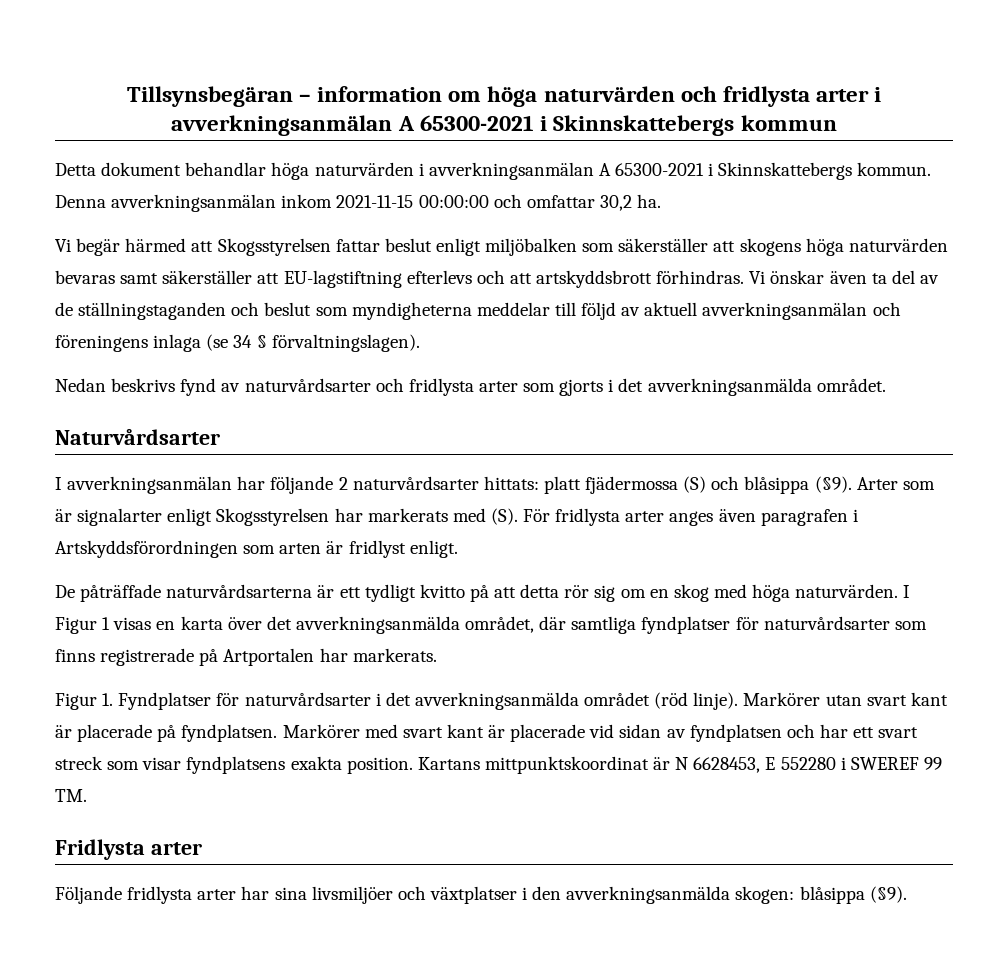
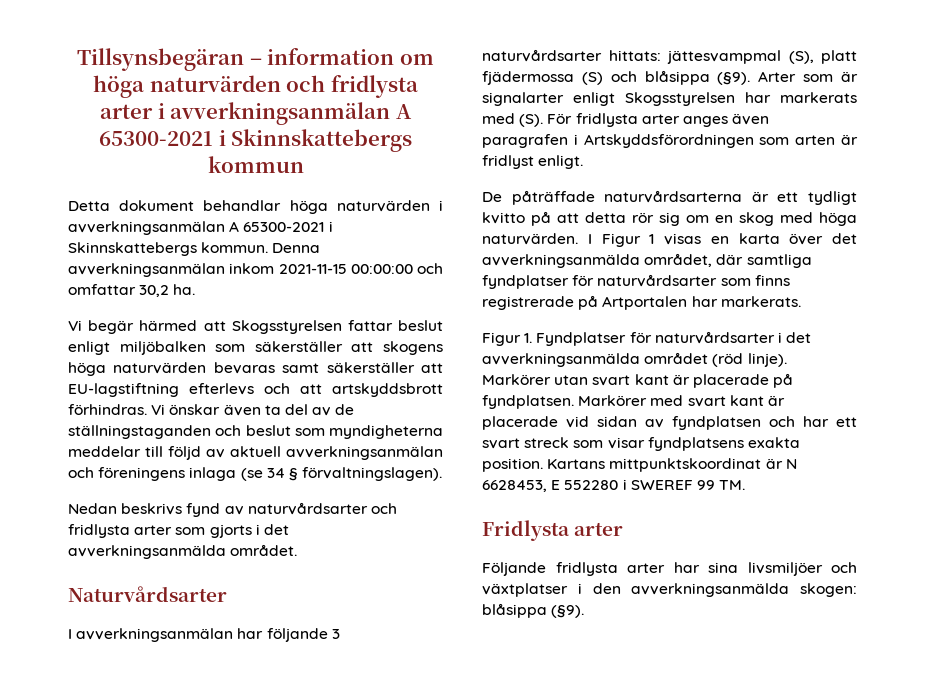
- I avverkningsanmälan har följande 2 naturvårdsarter hittats: platt fjädermossa (S) och blåsippa (§9).
+ I avverkningsanmälan har följande 3 naturvårdsarter hittats: jättesvampmal (S), platt fjädermossa (S) och blåsippa (§9).

